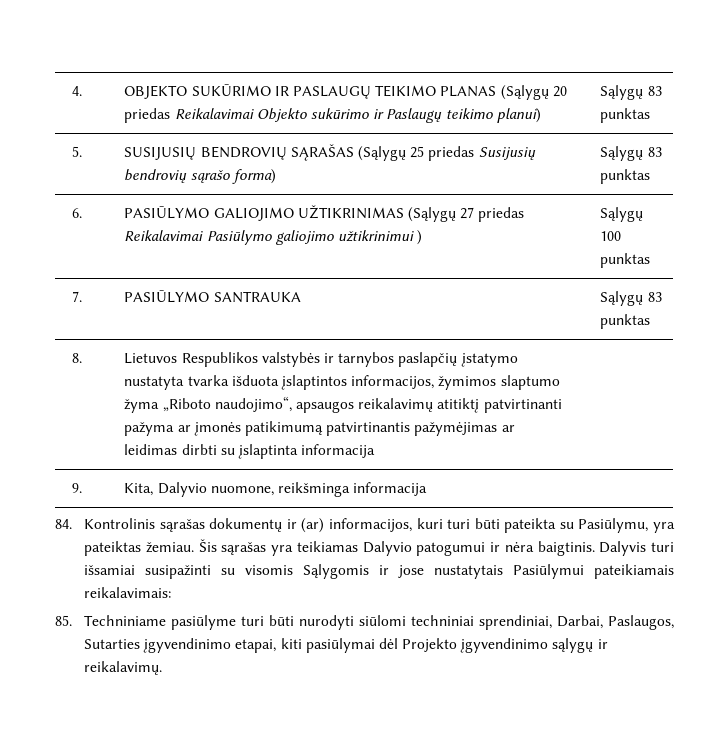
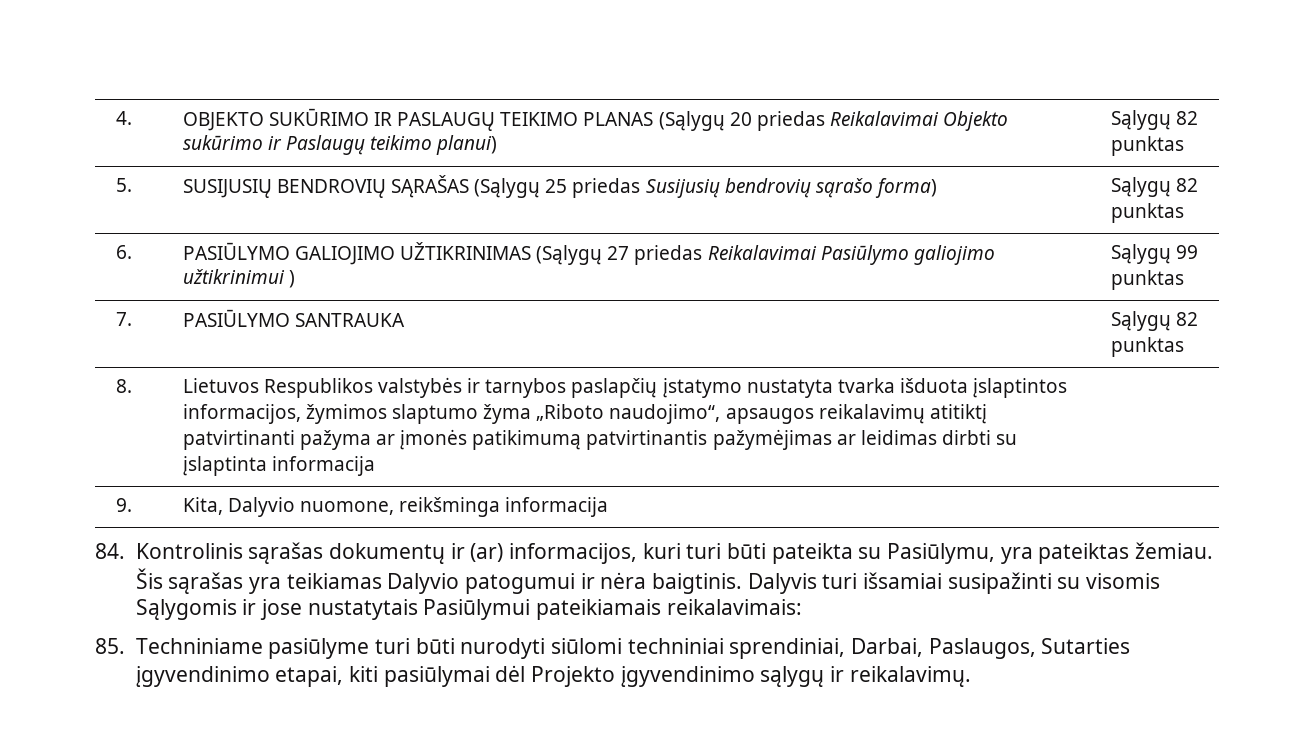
- 4. | OBJEKTO SUKŪRIMO IR PASLAUGŲ TEIKIMO PLANAS (Sąlygų 20 priedas Reikalavimai Objekto sukūrimo ir Paslaugų teikimo planui) | Sąlygų 83 punktas
+ 4. | OBJEKTO SUKŪRIMO IR PASLAUGŲ TEIKIMO PLANAS (Sąlygų 20 priedas Reikalavimai Objekto sukūrimo ir Paslaugų teikimo planui) | Sąlygų 82 punktas
- 5. | SUSIJUSIŲ BENDROVIŲ SĄRAŠAS (Sąlygų 25 priedas Susijusių bendrovių sąrašo forma) | Sąlygų 83 punktas
+ 5. | SUSIJUSIŲ BENDROVIŲ SĄRAŠAS (Sąlygų 25 priedas Susijusių bendrovių sąrašo forma) | Sąlygų 82 punktas
- 6. | PASIŪLYMO GALIOJIMO UŽTIKRINIMAS (Sąlygų 27 priedas Reikalavimai Pasiūlymo galiojimo užtikrinimui ) | Sąlygų 100 punktas
+ 6. | PASIŪLYMO GALIOJIMO UŽTIKRINIMAS (Sąlygų 27 priedas Reikalavimai Pasiūlymo galiojimo užtikrinimui ) | Sąlygų 99 punktas
- 7. | PASIŪLYMO SANTRAUKA | Sąlygų 83 punktas
+ 7. | PASIŪLYMO SANTRAUKA | Sąlygų 82 punktas

